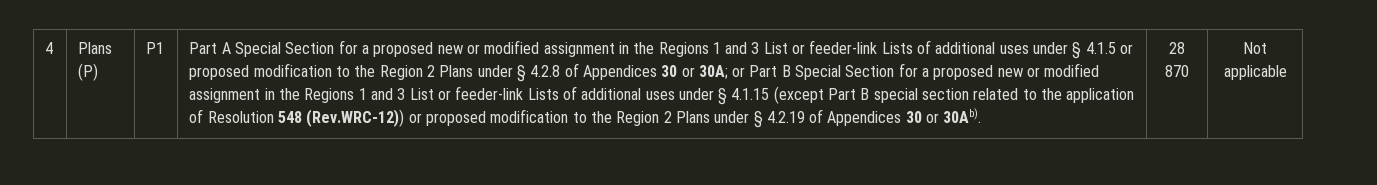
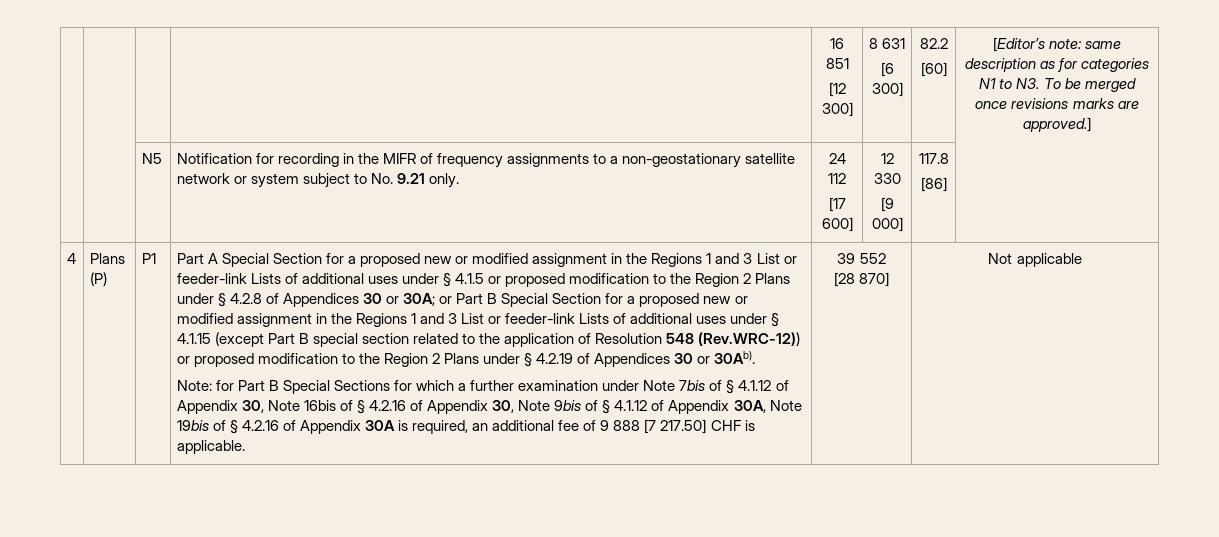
+ 16 851
+ [12 300] | 8 631
+ [6 300] | 82.2
+ [60] | [Editor’s note: same description as for categories N1 to N3. To be merged once revisions marks are approved.]
+ | | N5 | Notification for recording in the MIFR of frequency assignments to a non-geostationary satellite network or system subject to No. 9.21 only. | 24 112
+ [17 600] | 12 330
+ [9 000] | 117.8
+ [86] |
- 28 870
+ Note: for Part B Special Sections for which a further examination under Note 7bis of § 4.1.12 of Appendix 30, Note 16bis of § 4.2.16 of Appendix 30, Note 9bis of § 4.1.12 of Appendix 30A, Note 19bis of § 4.2.16 of Appendix 30A is required, an additional fee of 9 888 [7 217.50] CHF is applicable. | 39 552
+ [28 870]

